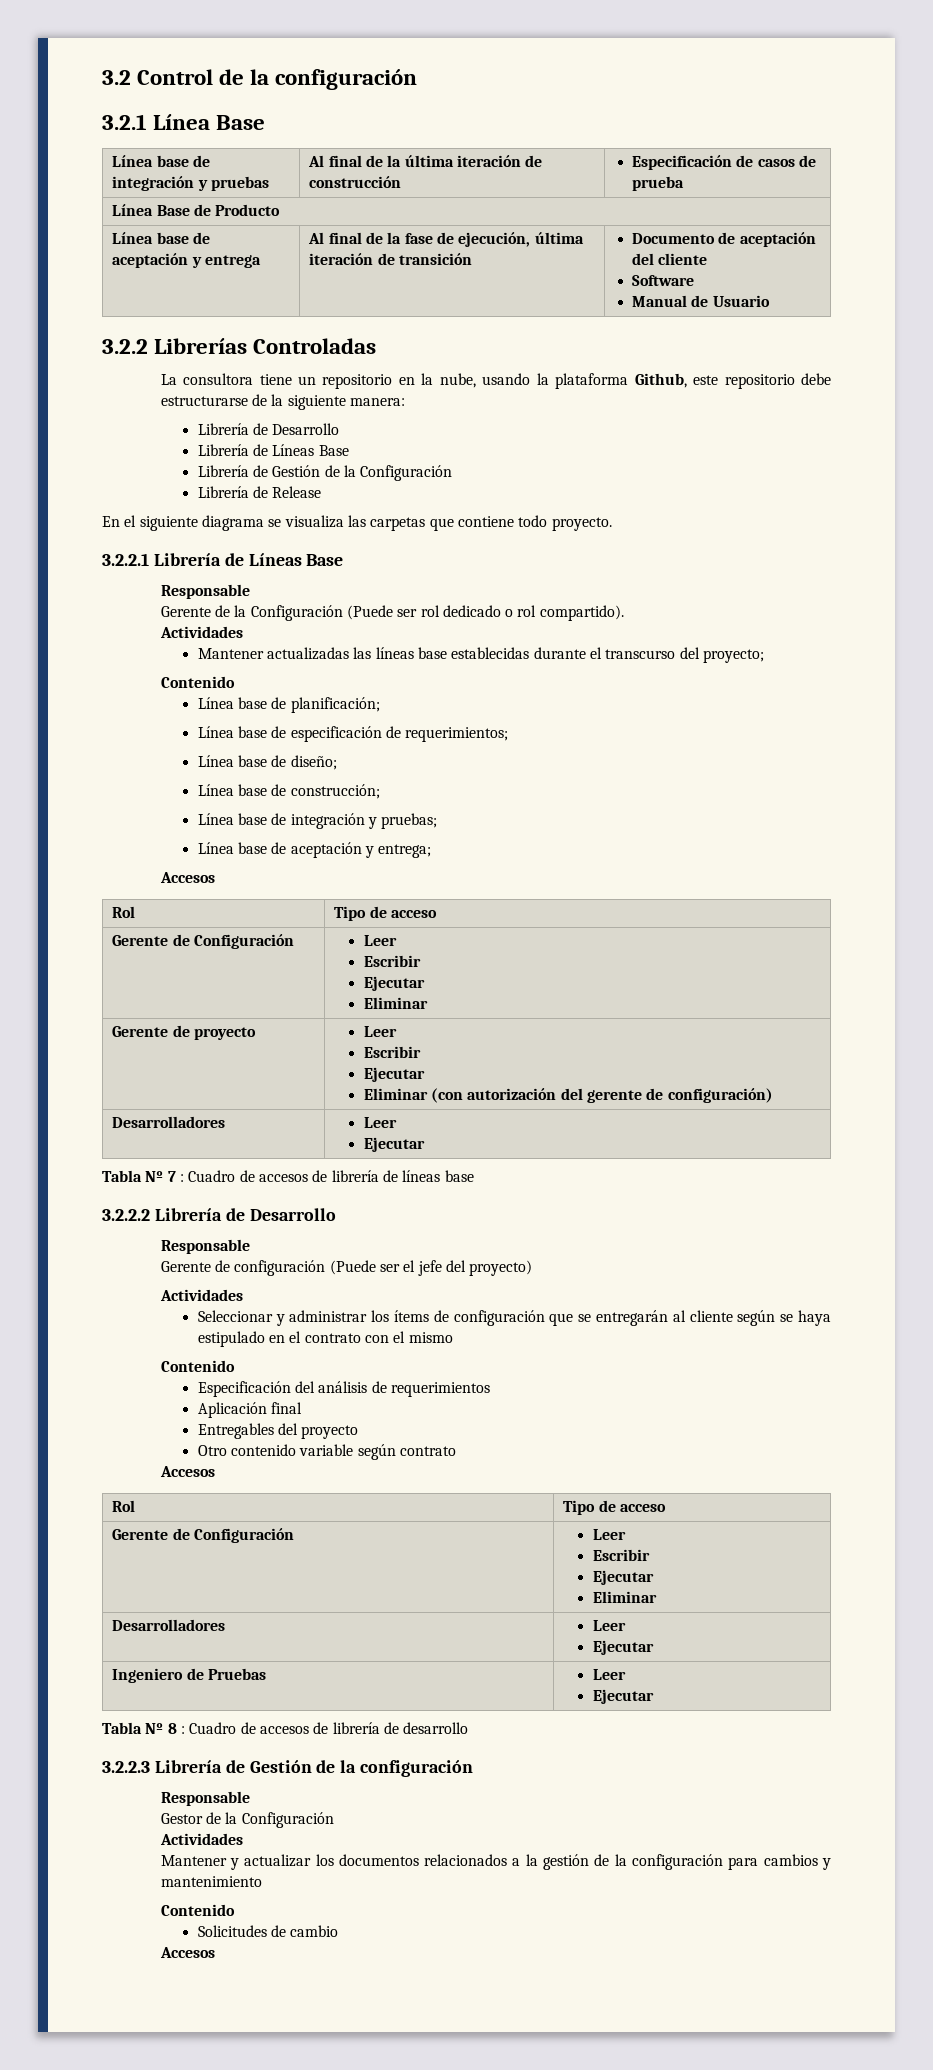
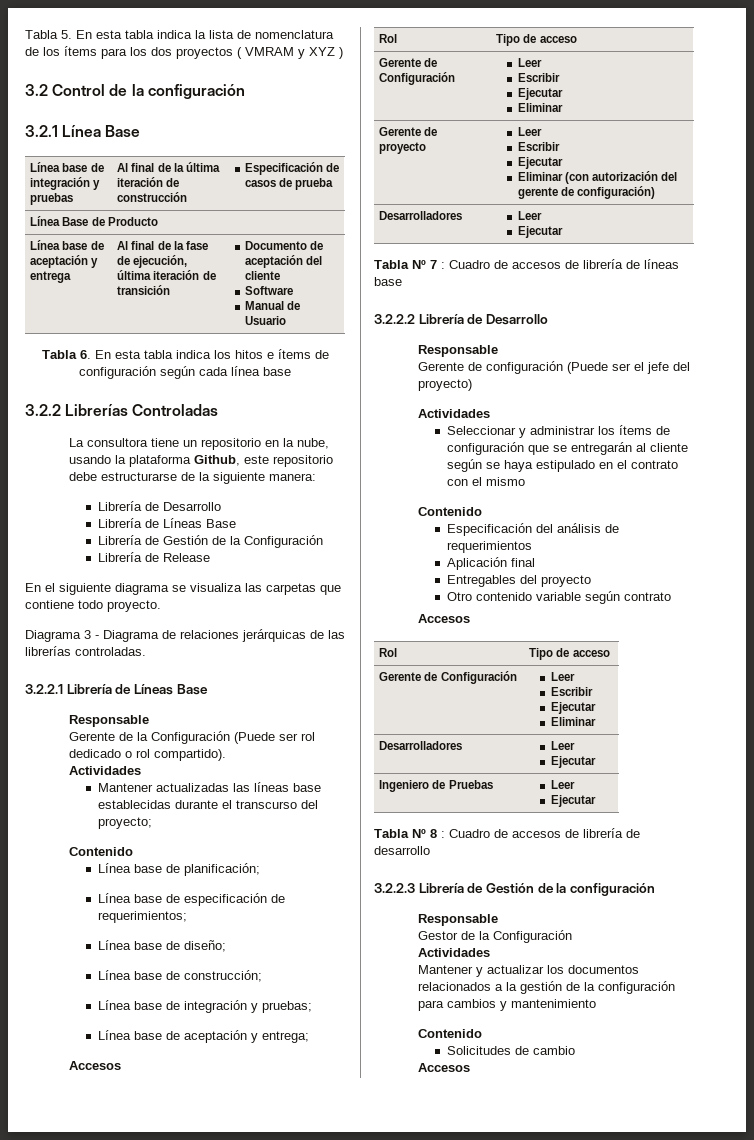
+ Tabla 5. En esta tabla indica la lista de nomenclatura de los ítems para los dos proyectos ( VMRAM y XYZ )
+ Tabla 6. En esta tabla indica los hitos e ítems de configuración según cada línea base
+ Diagrama 3 - Diagrama de relaciones jerárquicas de las librerías controladas.

